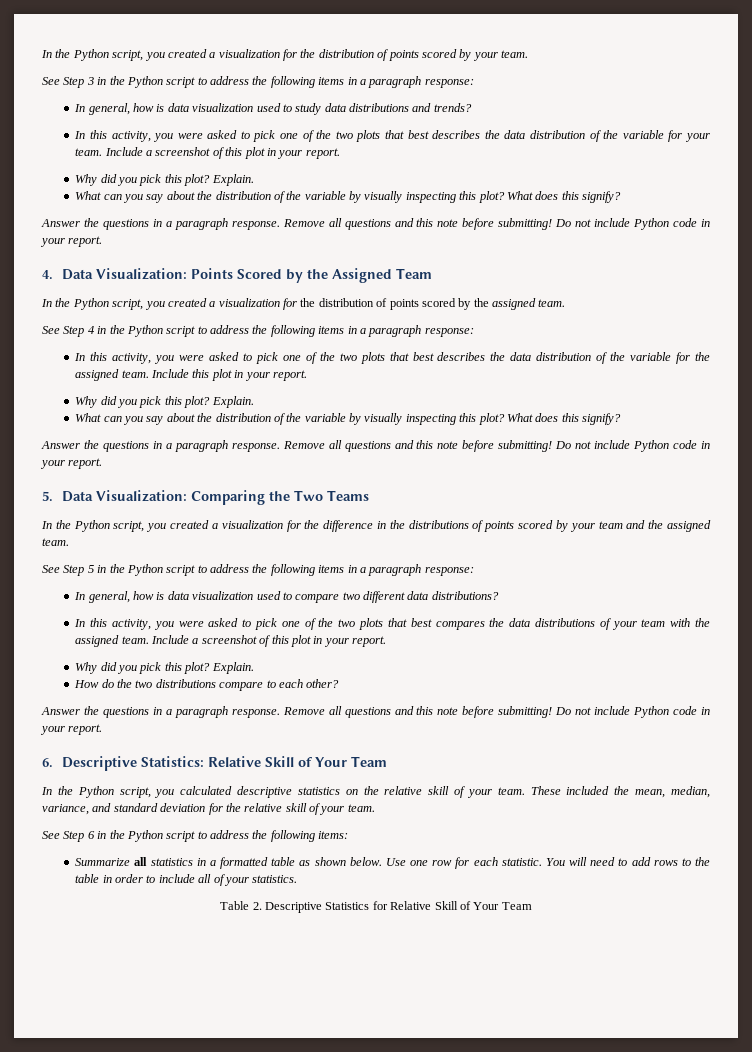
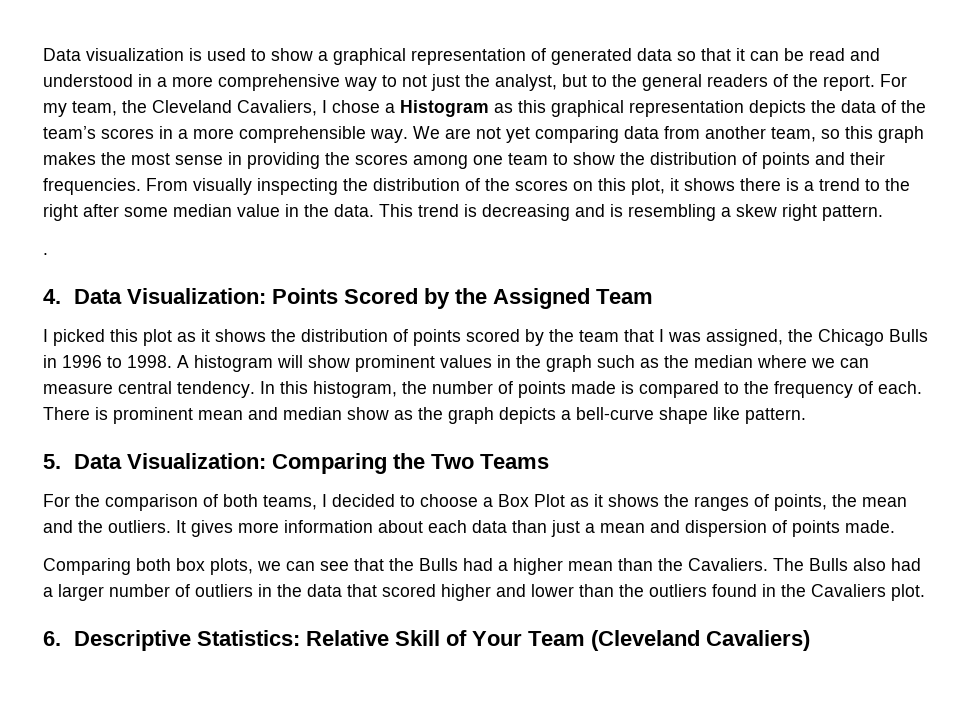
- In the Python script, you created a visualization for the distribution of points scored by your team.
- See Step 3 in the Python script to address the following items in a paragraph response:
- In general, how is data visualization used to study data distributions and trends?
- In this activity, you were asked to pick one of the two plots that best describes the data distribution of the variable for your team. Include a screenshot of this plot in your report.
- Why did you pick this plot? Explain.
- What can you say about the distribution of the variable by visually inspecting this plot? What does this signify?
- Answer the questions in a paragraph response. Remove all questions and this note before submitting! Do not include Python code in your report.
+ Data visualization is used to show a graphical representation of generated data so that it can be read and understood in a more comprehensive way to not just the analyst, but to the general readers of the report. For my team, the Cleveland Cavaliers, I chose a Histogram as this graphical representation depicts the data of the team’s scores in a more comprehensible way. We are not yet comparing data from another team, so this graph makes the most sense in providing the scores among one team to show the distribution of points and their frequencies. From visually inspecting the distribution of the scores on this plot, it shows there is a trend to the right after some median value in the data. This trend is decreasing and is resembling a skew right pattern.
+ .
- In the Python script, you created a visualization for the distribution of points scored by the assigned team.
- See Step 4 in the Python script to address the following items in a paragraph response:
- In this activity, you were asked to pick one of the two plots that best describes the data distribution of the variable for the assigned team. Include this plot in your report.
- Why did you pick this plot? Explain.
- What can you say about the distribution of the variable by visually inspecting this plot? What does this signify?
- Answer the questions in a paragraph response. Remove all questions and this note before submitting! Do not include Python code in your report.
+ I picked this plot as it shows the distribution of points scored by the team that I was assigned, the Chicago Bulls in 1996 to 1998. A histogram will show prominent values in the graph such as the median where we can measure central tendency. In this histogram, the number of points made is compared to the frequency of each. There is prominent mean and median show as the graph depicts a bell-curve shape like pattern.
- In the Python script, you created a visualization for the difference in the distributions of points scored by your team and the assigned team.
- See Step 5 in the Python script to address the following items in a paragraph response:
- In general, how is data visualization used to compare two different data distributions?
- In this activity, you were asked to pick one of the two plots that best compares the data distributions of your team with the assigned team. Include a screenshot of this plot in your report.
- Why did you pick this plot? Explain.
- How do the two distributions compare to each other?
- Answer the questions in a paragraph response. Remove all questions and this note before submitting! Do not include Python code in your report.
+ For the comparison of both teams, I decided to choose a Box Plot as it shows the ranges of points, the mean and the outliers. It gives more information about each data than just a mean and dispersion of points made.
+ Comparing both box plots, we can see that the Bulls had a higher mean than the Cavaliers. The Bulls also had a larger number of outliers in the data that scored higher and lower than the outliers found in the Cavaliers plot.
- 6. Descriptive Statistics: Relative Skill of Your Team
- In the Python script, you calculated descriptive statistics on the relative skill of your team. These included the mean, median, variance, and standard deviation for the relative skill of your team.
- See Step 6 in the Python script to address the following items:
- Summarize all statistics in a formatted table as shown below. Use one row for each statistic. You will need to add rows to the table in order to include all of your statistics.
- Table 2. Descriptive Statistics for Relative Skill of Your Team
+ 6. Descriptive Statistics: Relative Skill of Your Team (Cleveland Cavaliers)

